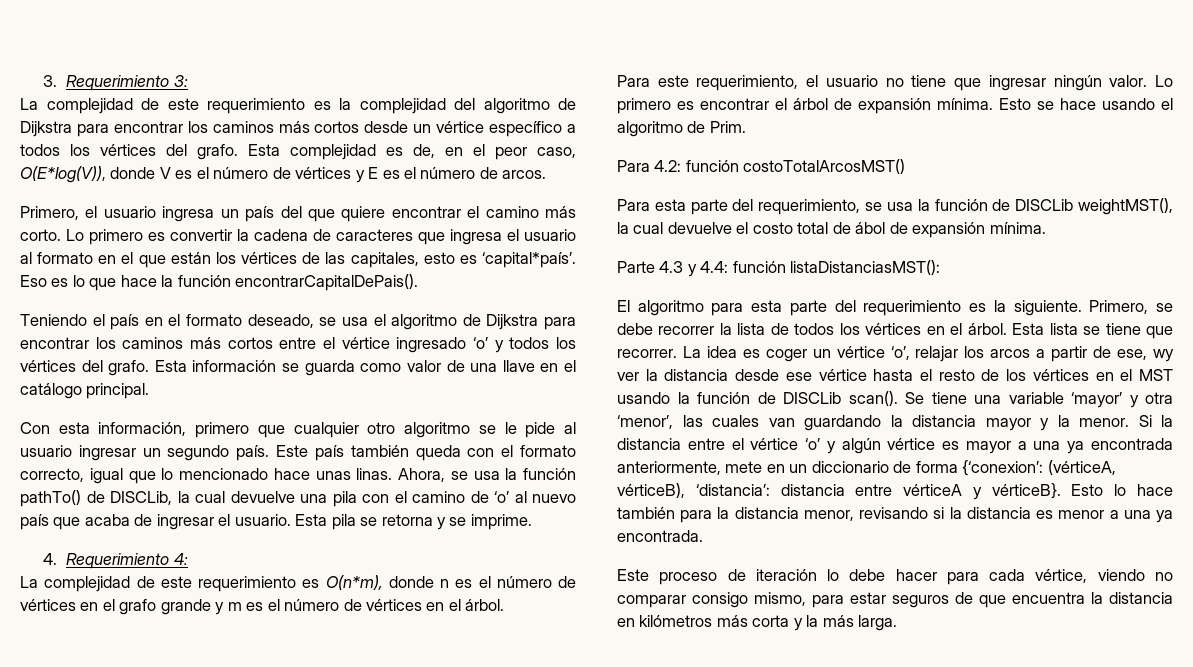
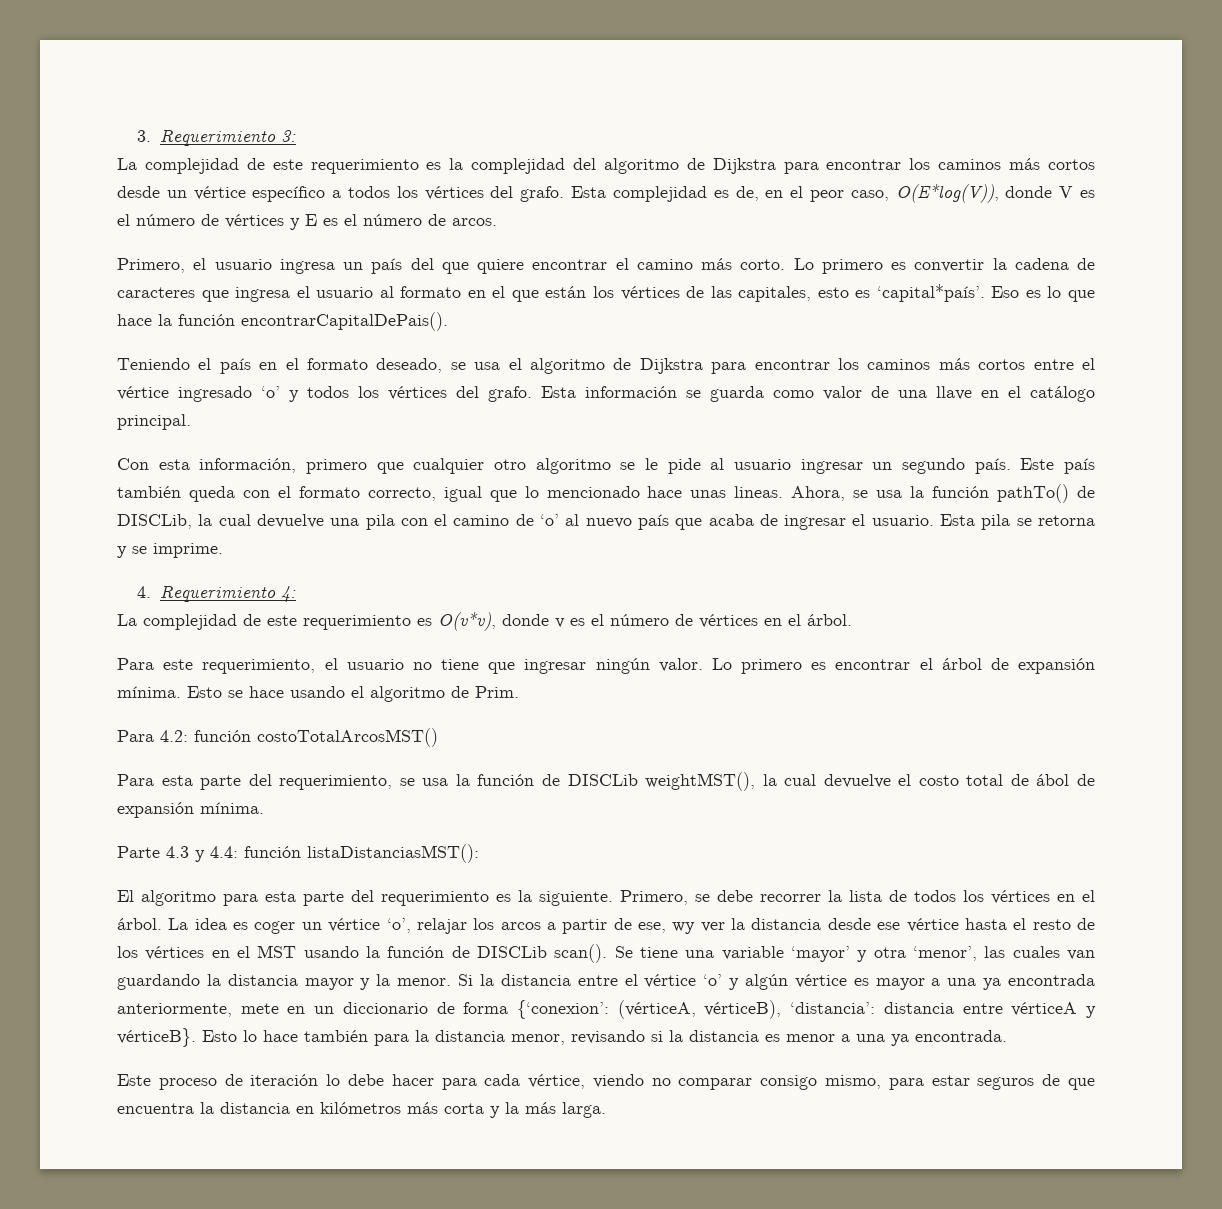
- Este país también queda con el formato correcto, igual que lo mencionado hace unas linas.
+ Este país también queda con el formato correcto, igual que lo mencionado hace unas lineas.
- La complejidad de este requerimiento es O(n*m), donde n es el número de vértices en el grafo grande y m es el número de vértices en el árbol.
+ La complejidad de este requerimiento es O(v*v), donde v es el número de vértices en el árbol.
- Esta lista se tiene que recorrer.

